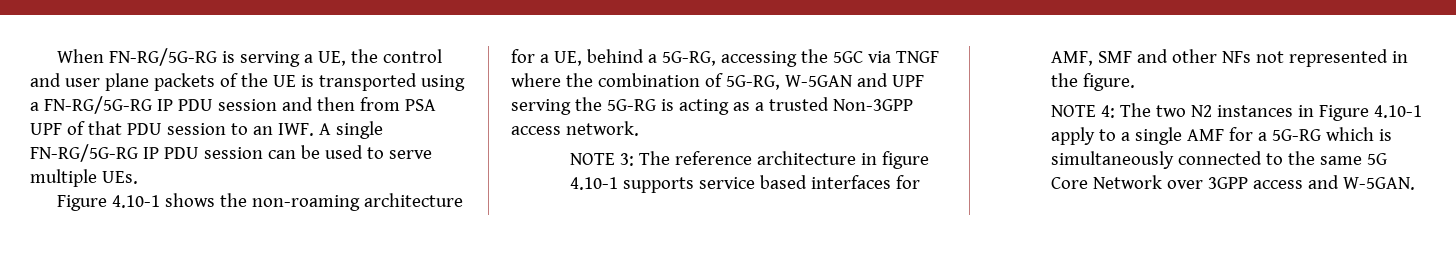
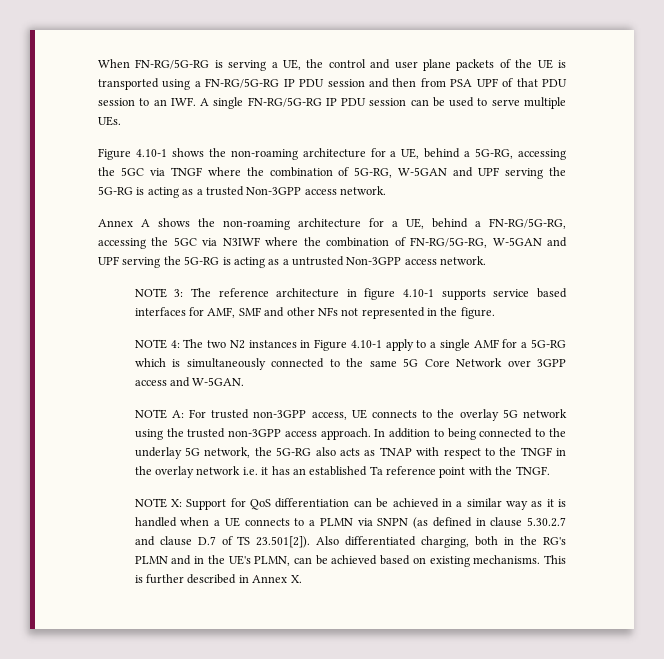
+ Annex A shows the non-roaming architecture for a UE, behind a FN-RG/5G-RG, accessing the 5GC via N3IWF where the combination of FN-RG/5G-RG, W-5GAN and UPF serving the 5G-RG is acting as a untrusted Non-3GPP access network.
+ NOTE A: For trusted non-3GPP access, UE connects to the overlay 5G network using the trusted non-3GPP access approach. In addition to being connected to the underlay 5G network, the 5G-RG also acts as TNAP with respect to the TNGF in the overlay network i.e. it has an established Ta reference point with the TNGF.
+ NOTE X: Support for QoS differentiation can be achieved in a similar way as it is handled when a UE connects to a PLMN via SNPN (as defined in clause 5.30.2.7 and clause D.7 of TS 23.501[2]). Also differentiated charging, both in the RG's PLMN and in the UE's PLMN, can be achieved based on existing mechanisms. This is further described in Annex X.

